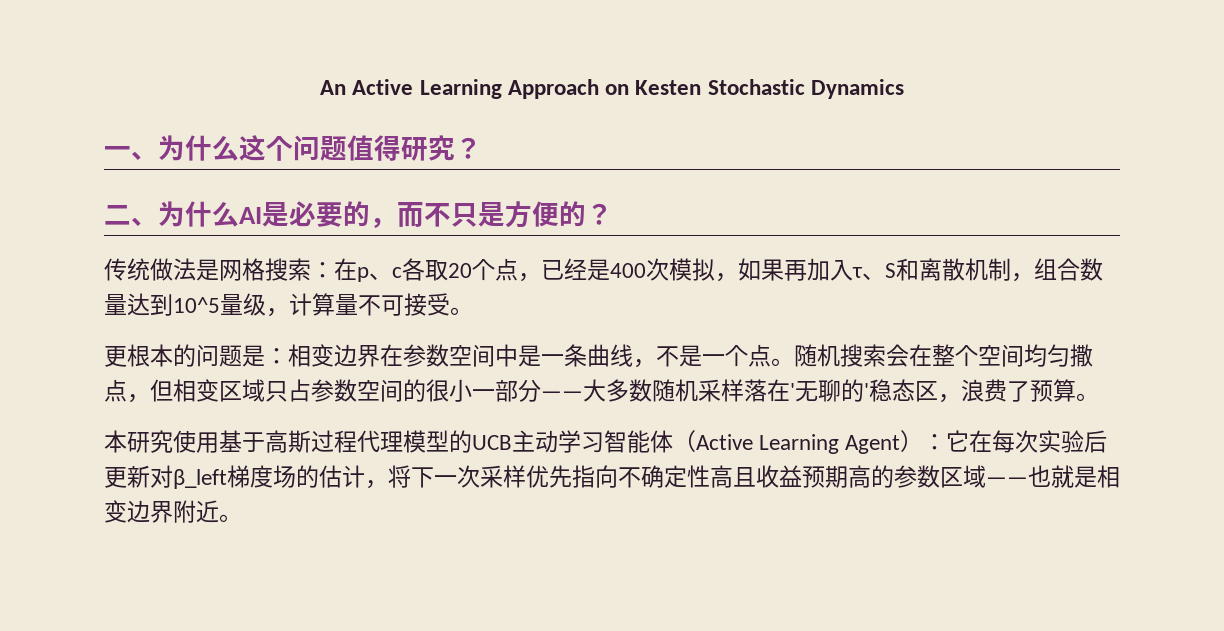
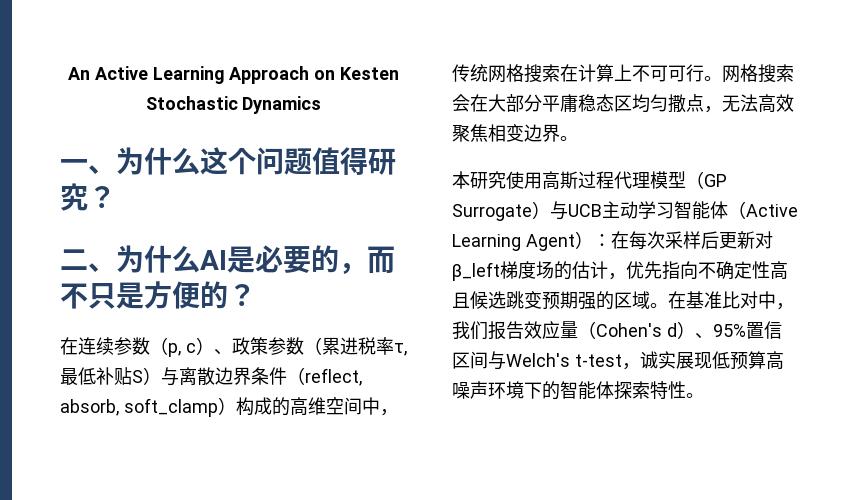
- 传统做法是网格搜索：在p、c各取20个点，已经是400次模拟，如果再加入τ、S和离散机制，组合数量达到10^5量级，计算量不可接受。
- 更根本的问题是：相变边界在参数空间中是一条曲线，不是一个点。随机搜索会在整个空间均匀撒点，但相变区域只占参数空间的很小一部分——大多数随机采样落在'无聊的'稳态区，浪费了预算。
+ 在连续参数（p, c）、政策参数（累进税率τ,最低补贴S）与离散边界条件（reflect, absorb, soft_clamp）构成的高维空间中，传统网格搜索在计算上不可可行。网格搜索会在大部分平庸稳态区均匀撒点，无法高效聚焦相变边界。
- 本研究使用基于高斯过程代理模型的UCB主动学习智能体（Active Learning Agent）：它在每次实验后更新对β_left梯度场的估计，将下一次采样优先指向不确定性高且收益预期高的参数区域——也就是相变边界附近。
+ 本研究使用高斯过程代理模型（GP Surrogate）与UCB主动学习智能体（Active Learning Agent）：在每次采样后更新对β_left梯度场的估计，优先指向不确定性高且候选跳变预期强的区域。在基准比对中，我们报告效应量（Cohen's d）、95%置信区间与Welch's t-test，诚实展现低预算高噪声环境下的智能体探索特性。

